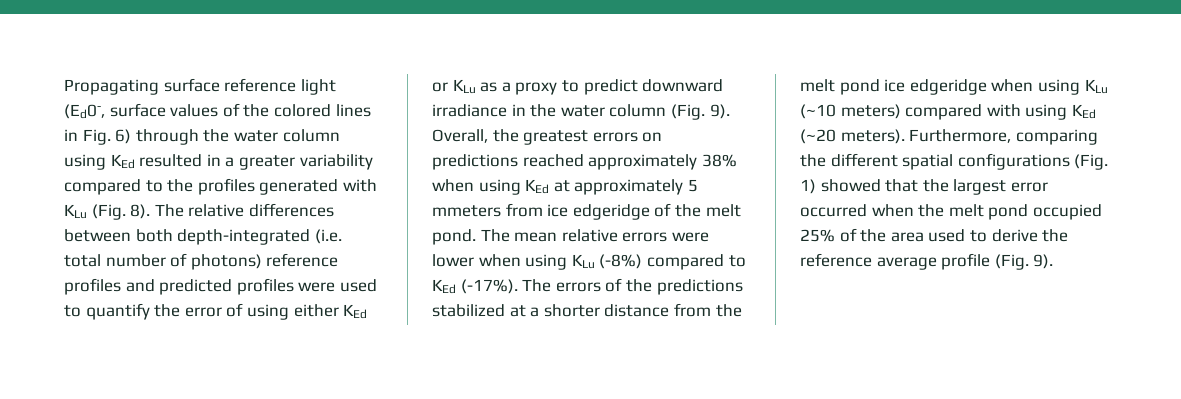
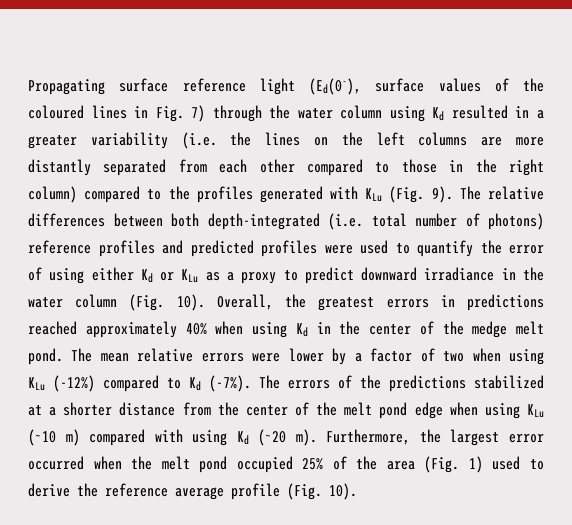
- Propagating surface reference light (Ed0-, surface values of the colored lines in Fig. 6) through the water column using KEd resulted in a greater variability compared to the profiles generated with KLu (Fig. 8).
+ Propagating surface reference light (Ed(0-), surface values of the coloured lines in Fig. 7) through the water column using Kd resulted in a greater variability (i.e. the lines on the left columns are more distantly separated from each other compared to those in the right column) compared to the profiles generated with KLu (Fig. 9).
- The relative differences between both depth-integrated (i.e. total number of photons) reference profiles and predicted profiles were used to quantify the error of using either KEd or KLu as a proxy to predict downward irradiance in the water column (Fig. 9).
+ The relative differences between both depth-integrated (i.e. total number of photons) reference profiles and predicted profiles were used to quantify the error of using either Kd or KLu as a proxy to predict downward irradiance in the water column (Fig. 10).
- Overall, the greatest errors on predictions reached approximately 38% when using KEd at approximately 5 mmeters from ice edgeridge of the melt pond.
+ Overall, the greatest errors in predictions reached approximately 40% when using Kd in the center of the medge melt pond.
- The mean relative errors were lower when using KLu (-8%) compared to KEd (-17%).
+ The mean relative errors were lower by a factor of two when using KLu (-12%) compared to Kd (-7%).
- The errors of the predictions stabilized at a shorter distance from the melt pond ice edgeridge when using KLu (~10 meters) compared with using KEd (~20 meters). Furthermore, comparing the different spatial configurations (Fig. 1) showed that the largest error occurred when the melt pond occupied 25% of the area used to derive the reference average profile (Fig. 9).
+ The errors of the predictions stabilized at a shorter distance from the center of the melt pond edge when using KLu (~10 m) compared with using Kd (~20 m). Furthermore, the largest error occurred when the melt pond occupied 25% of the area (Fig. 1) used to derive the reference average profile (Fig. 10).

